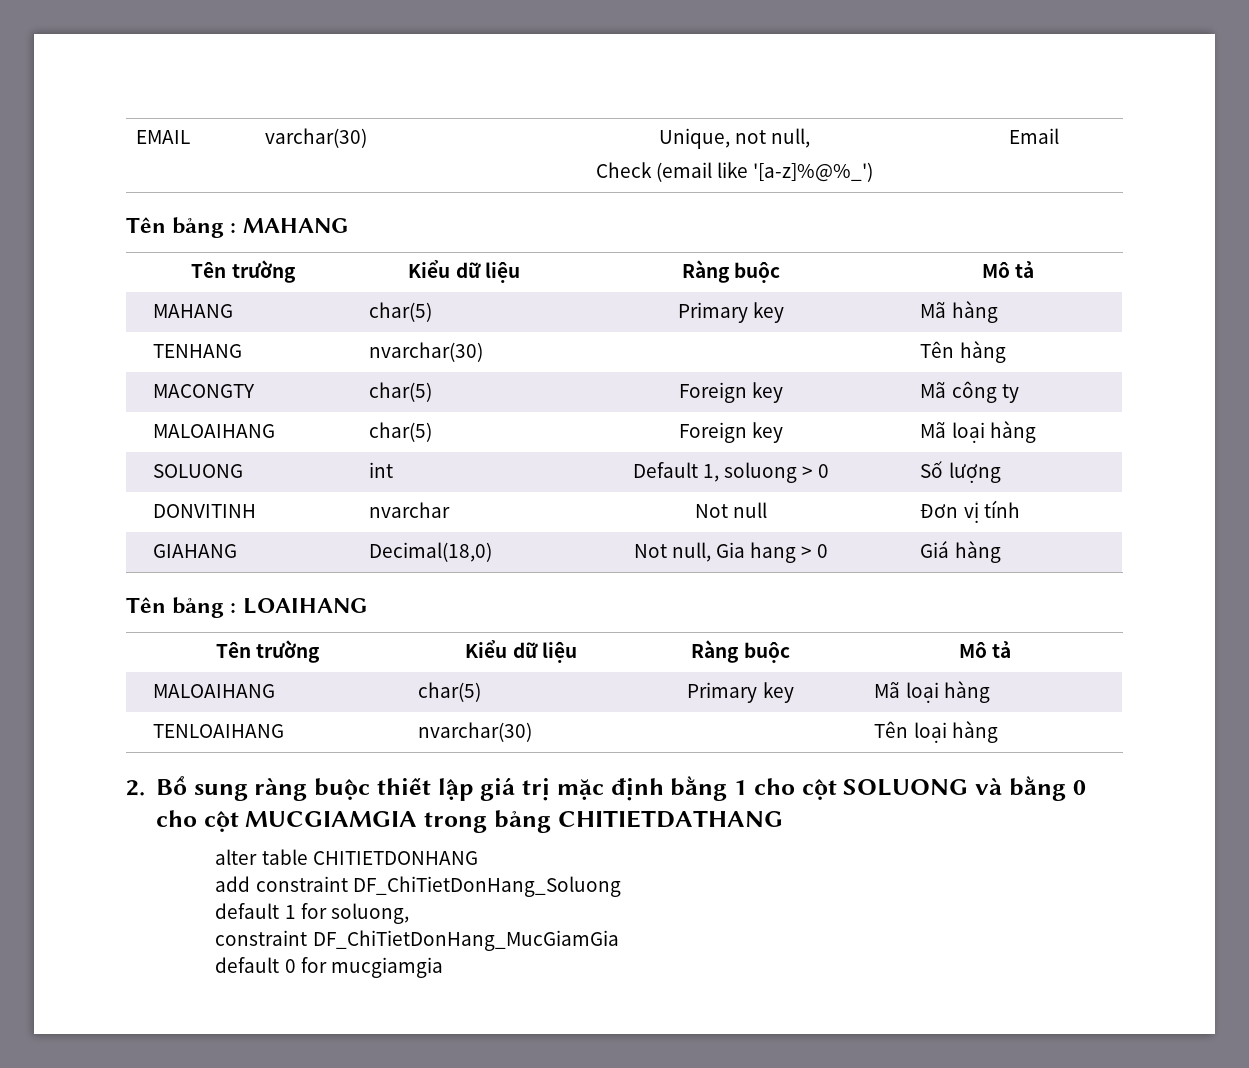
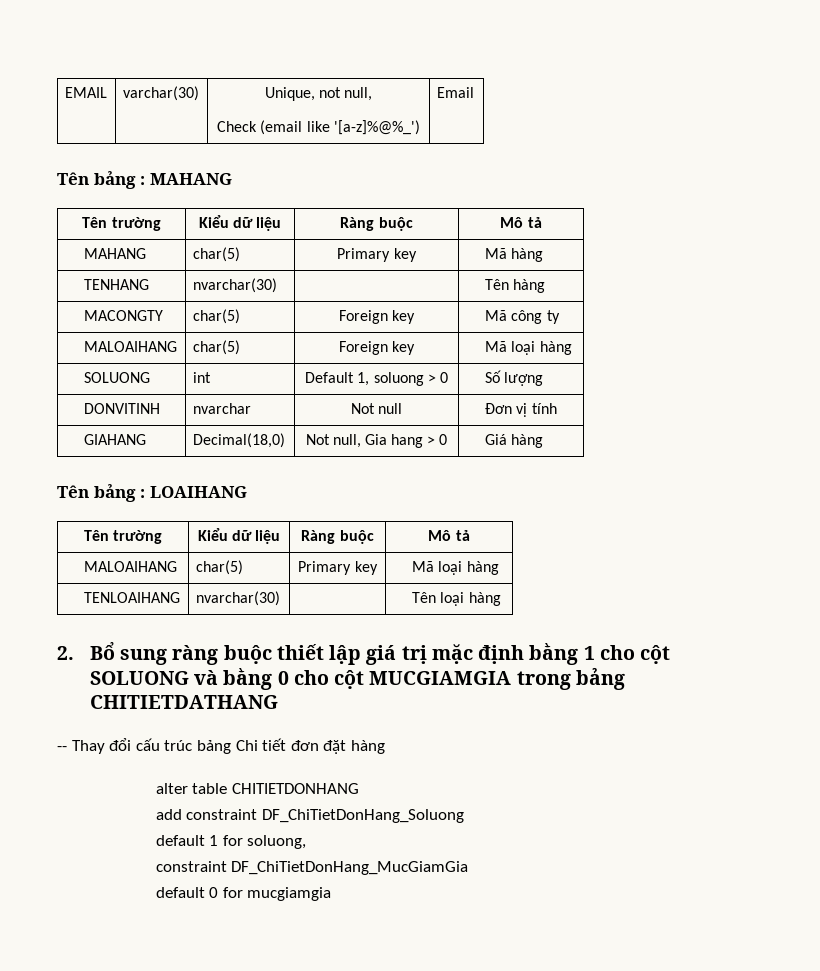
+ -- Thay đổi cấu trúc bảng Chi tiết đơn đặt hàng

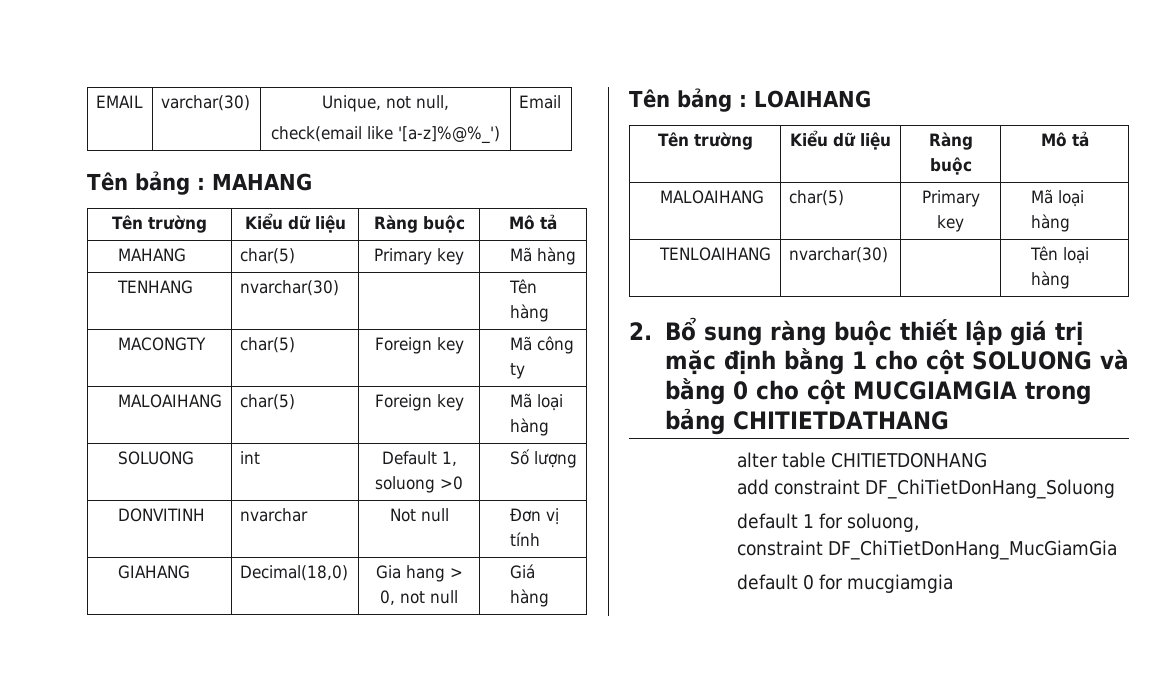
  EMAIL | varchar(30) | Unique, not null,
- Check (email like '[a-z]%@%_') | Email
+ check(email like '[a-z]%@%_') | Email
- SOLUONG | int | Default 1, soluong > 0 | Số lượng
+ SOLUONG | int | Default 1, soluong >0 | Số lượng
- GIAHANG | Decimal(18,0) | Not null, Gia hang > 0 | Giá hàng
+ GIAHANG | Decimal(18,0) | Gia hang > 0, not null | Giá hàng
- -- Thay đổi cấu trúc bảng Chi tiết đơn đặt hàng

